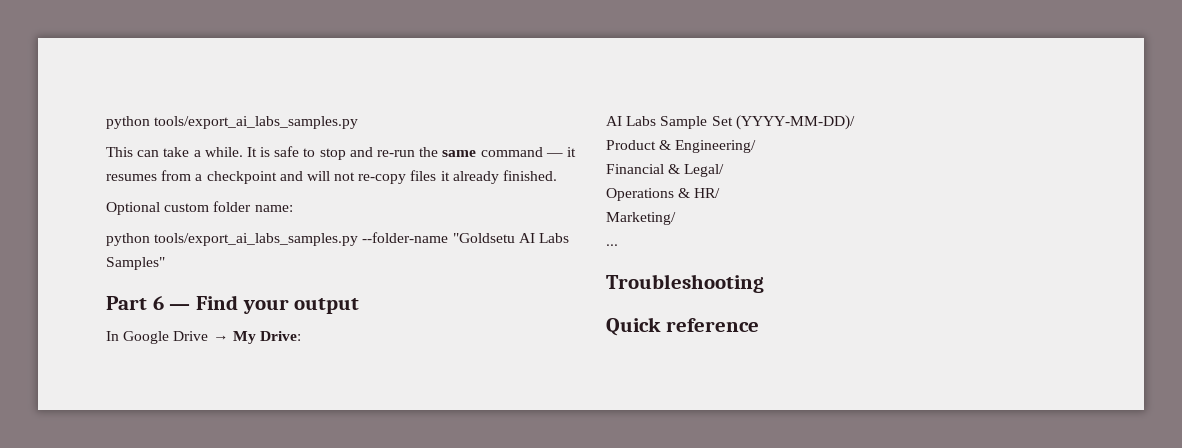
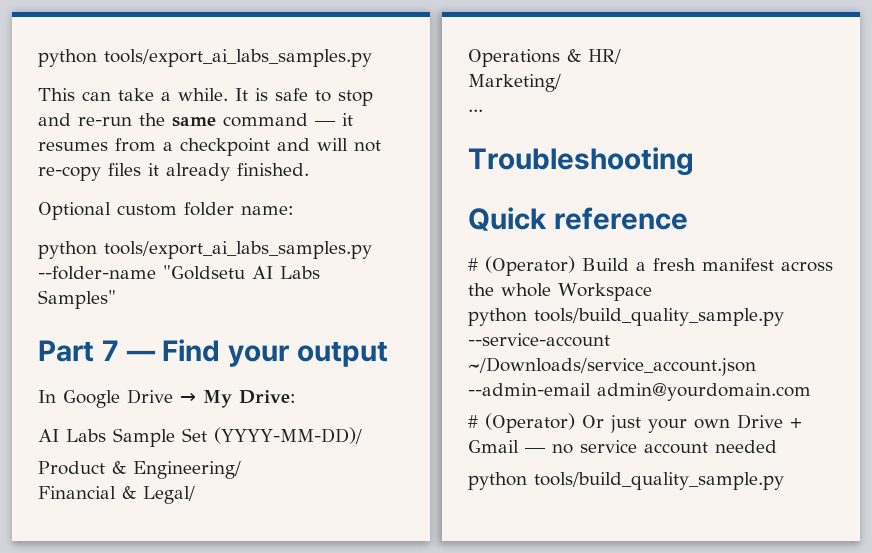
- Part 6 — Find your output
+ Part 7 — Find your output
+ # (Operator) Build a fresh manifest across the whole Workspace
+ python tools/build_quality_sample.py --service-account ~/Downloads/service_account.json --admin-email admin@yourdomain.com
+ # (Operator) Or just your own Drive + Gmail — no service account needed
+ python tools/build_quality_sample.py

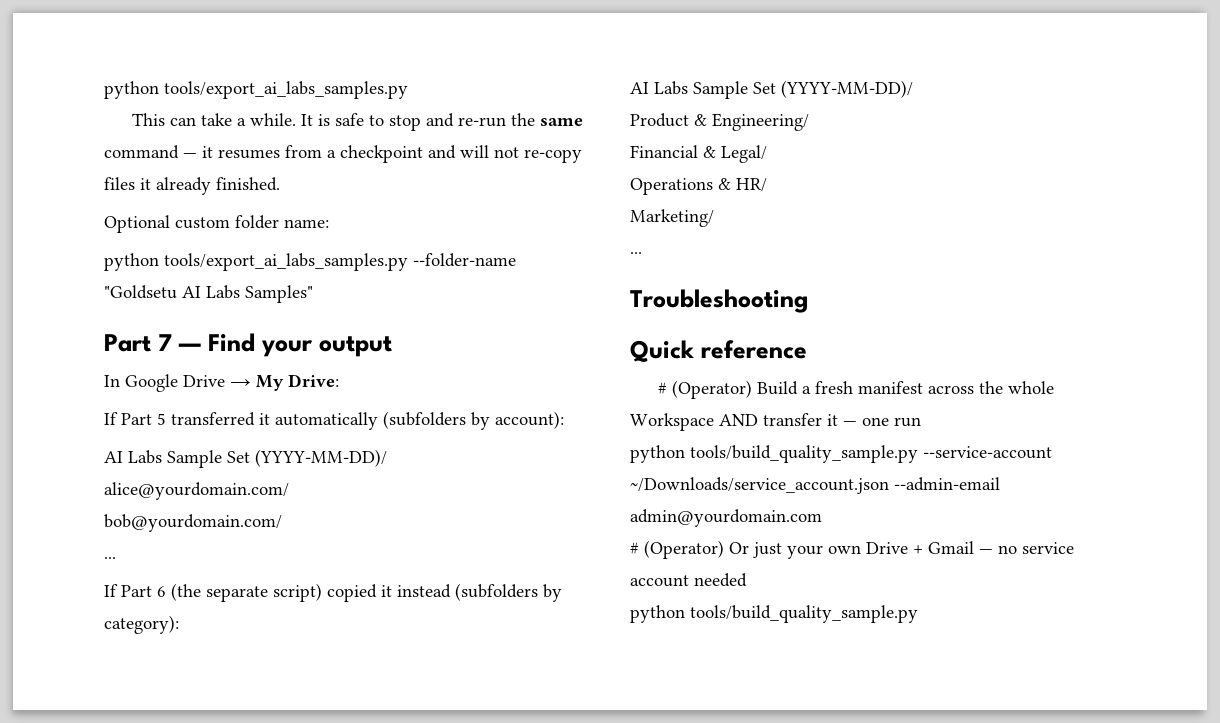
+ If Part 5 transferred it automatically (subfolders by account):
+ AI Labs Sample Set (YYYY-MM-DD)/
+ alice@yourdomain.com/
+ bob@yourdomain.com/
+ ...
+ If Part 6 (the separate script) copied it instead (subfolders by category):
- # (Operator) Build a fresh manifest across the whole Workspace
+ # (Operator) Build a fresh manifest across the whole Workspace AND transfer it — one run

